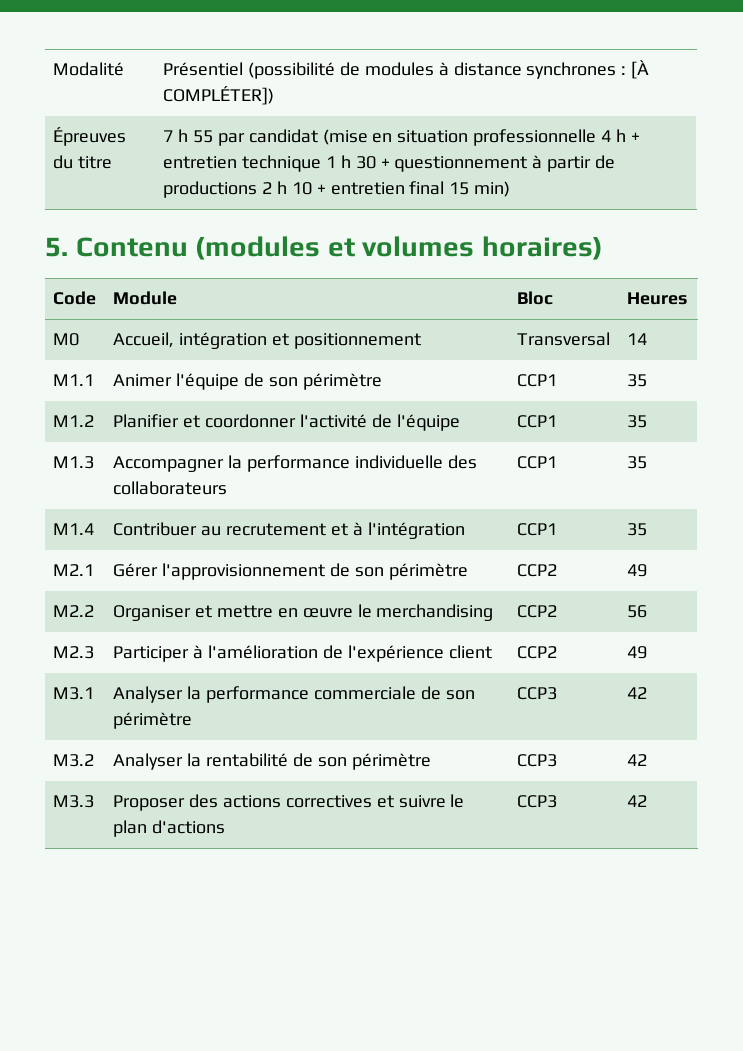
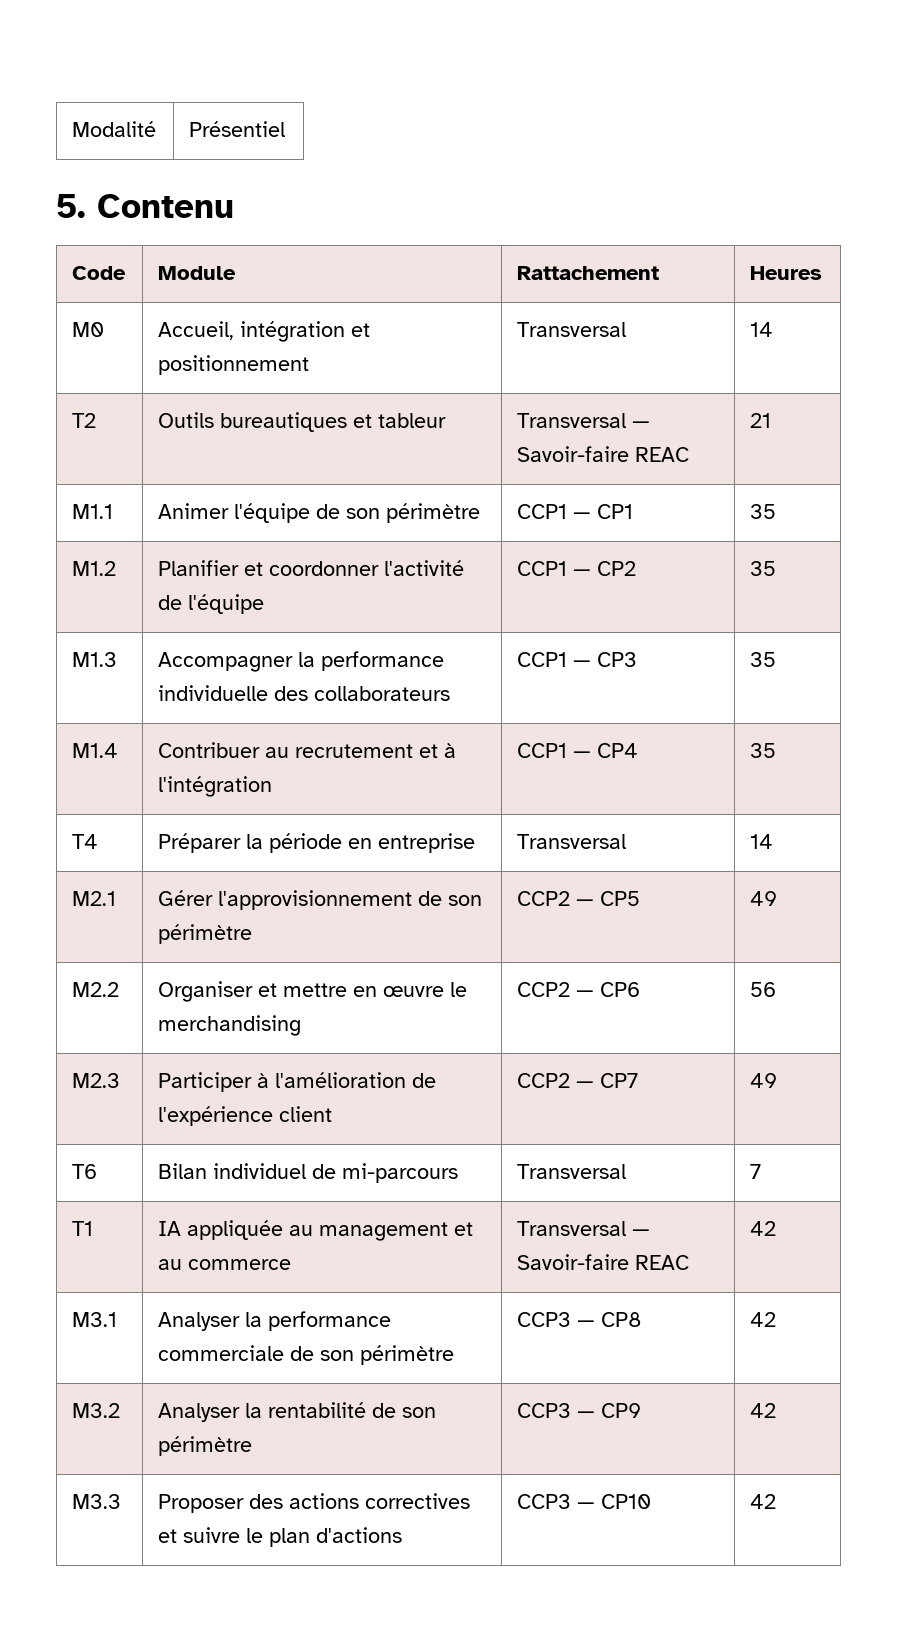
- Modalité | Présentiel (possibilité de modules à distance synchrones : [À COMPLÉTER])
- Épreuves du titre | 7 h 55 par candidat (mise en situation professionnelle 4 h + entretien technique 1 h 30 + questionnement à partir de productions 2 h 10 + entretien final 15 min)
- 5. Contenu (modules et volumes horaires)
+ Modalité | Présentiel
+ 5. Contenu
- Code | Module | Bloc | Heures
+ Code | Module | Rattachement | Heures
+ T2 | Outils bureautiques et tableur | Transversal — Savoir-faire REAC | 21
- M1.1 | Animer l'équipe de son périmètre | CCP1 | 35
+ M1.1 | Animer l'équipe de son périmètre | CCP1 — CP1 | 35
- M1.2 | Planifier et coordonner l'activité de l'équipe | CCP1 | 35
+ M1.2 | Planifier et coordonner l'activité de l'équipe | CCP1 — CP2 | 35
- M1.3 | Accompagner la performance individuelle des collaborateurs | CCP1 | 35
+ M1.3 | Accompagner la performance individuelle des collaborateurs | CCP1 — CP3 | 35
- M1.4 | Contribuer au recrutement et à l'intégration | CCP1 | 35
+ M1.4 | Contribuer au recrutement et à l'intégration | CCP1 — CP4 | 35
+ T4 | Préparer la période en entreprise | Transversal | 14
- M2.1 | Gérer l'approvisionnement de son périmètre | CCP2 | 49
+ M2.1 | Gérer l'approvisionnement de son périmètre | CCP2 — CP5 | 49
- M2.2 | Organiser et mettre en œuvre le merchandising | CCP2 | 56
+ M2.2 | Organiser et mettre en œuvre le merchandising | CCP2 — CP6 | 56
- M2.3 | Participer à l'amélioration de l'expérience client | CCP2 | 49
+ M2.3 | Participer à l'amélioration de l'expérience client | CCP2 — CP7 | 49
+ T6 | Bilan individuel de mi-parcours | Transversal | 7
+ T1 | IA appliquée au management et au commerce | Transversal — Savoir-faire REAC | 42
- M3.1 | Analyser la performance commerciale de son périmètre | CCP3 | 42
+ M3.1 | Analyser la performance commerciale de son périmètre | CCP3 — CP8 | 42
- M3.2 | Analyser la rentabilité de son périmètre | CCP3 | 42
+ M3.2 | Analyser la rentabilité de son périmètre | CCP3 — CP9 | 42
- M3.3 | Proposer des actions correctives et suivre le plan d'actions | CCP3 | 42
+ M3.3 | Proposer des actions correctives et suivre le plan d'actions | CCP3 — CP10 | 42

